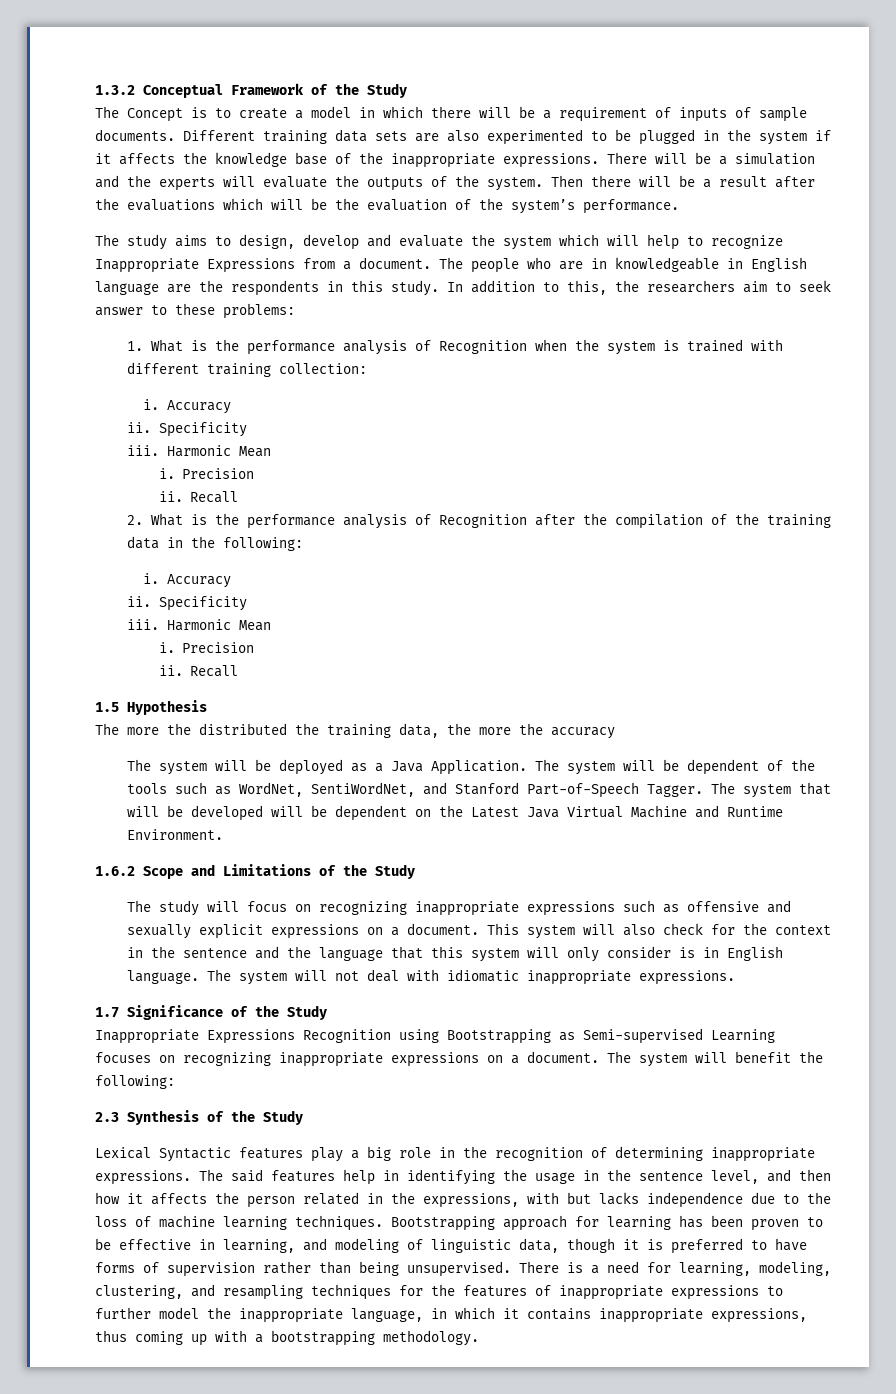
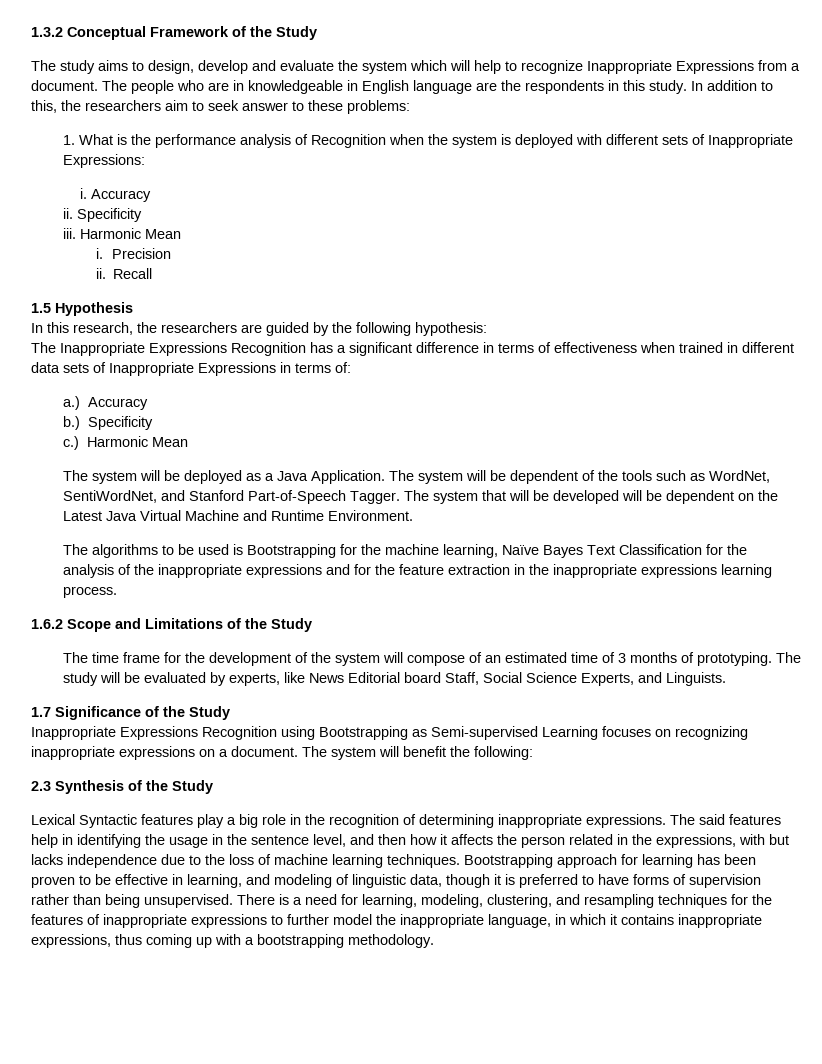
- The Concept is to create a model in which there will be a requirement of inputs of sample documents. Different training data sets are also experimented to be plugged in the system if it affects the knowledge base of the inappropriate expressions. There will be a simulation and the experts will evaluate the outputs of the system. Then there will be a result after the evaluations which will be the evaluation of the system’s performance.
- 1. What is the performance analysis of Recognition when the system is trained with different training collection:
- i. Accuracy
- ii. Specificity
- iii. Harmonic Mean
- i. Precision
- ii. Recall
- 2. What is the performance analysis of Recognition after the compilation of the training data in the following:
+ 1. What is the performance analysis of Recognition when the system is deployed with different sets of Inappropriate Expressions:
- The more the distributed the training data, the more the accuracy
+ In this research, the researchers are guided by the following hypothesis:
+ The Inappropriate Expressions Recognition has a significant difference in terms of effectiveness when trained in different data sets of Inappropriate Expressions in terms of:
+ a.) Accuracy
+ b.) Specificity
+ c.) Harmonic Mean
+ The algorithms to be used is Bootstrapping for the machine learning, Naïve Bayes Text Classification for the analysis of the inappropriate expressions and for the feature extraction in the inappropriate expressions learning process.
- The study will focus on recognizing inappropriate expressions such as offensive and sexually explicit expressions on a document. This system will also check for the context in the sentence and the language that this system will only consider is in English language. The system will not deal with idiomatic inappropriate expressions.
+ The time frame for the development of the system will compose of an estimated time of 3 months of prototyping. The study will be evaluated by experts, like News Editorial board Staff, Social Science Experts, and Linguists.

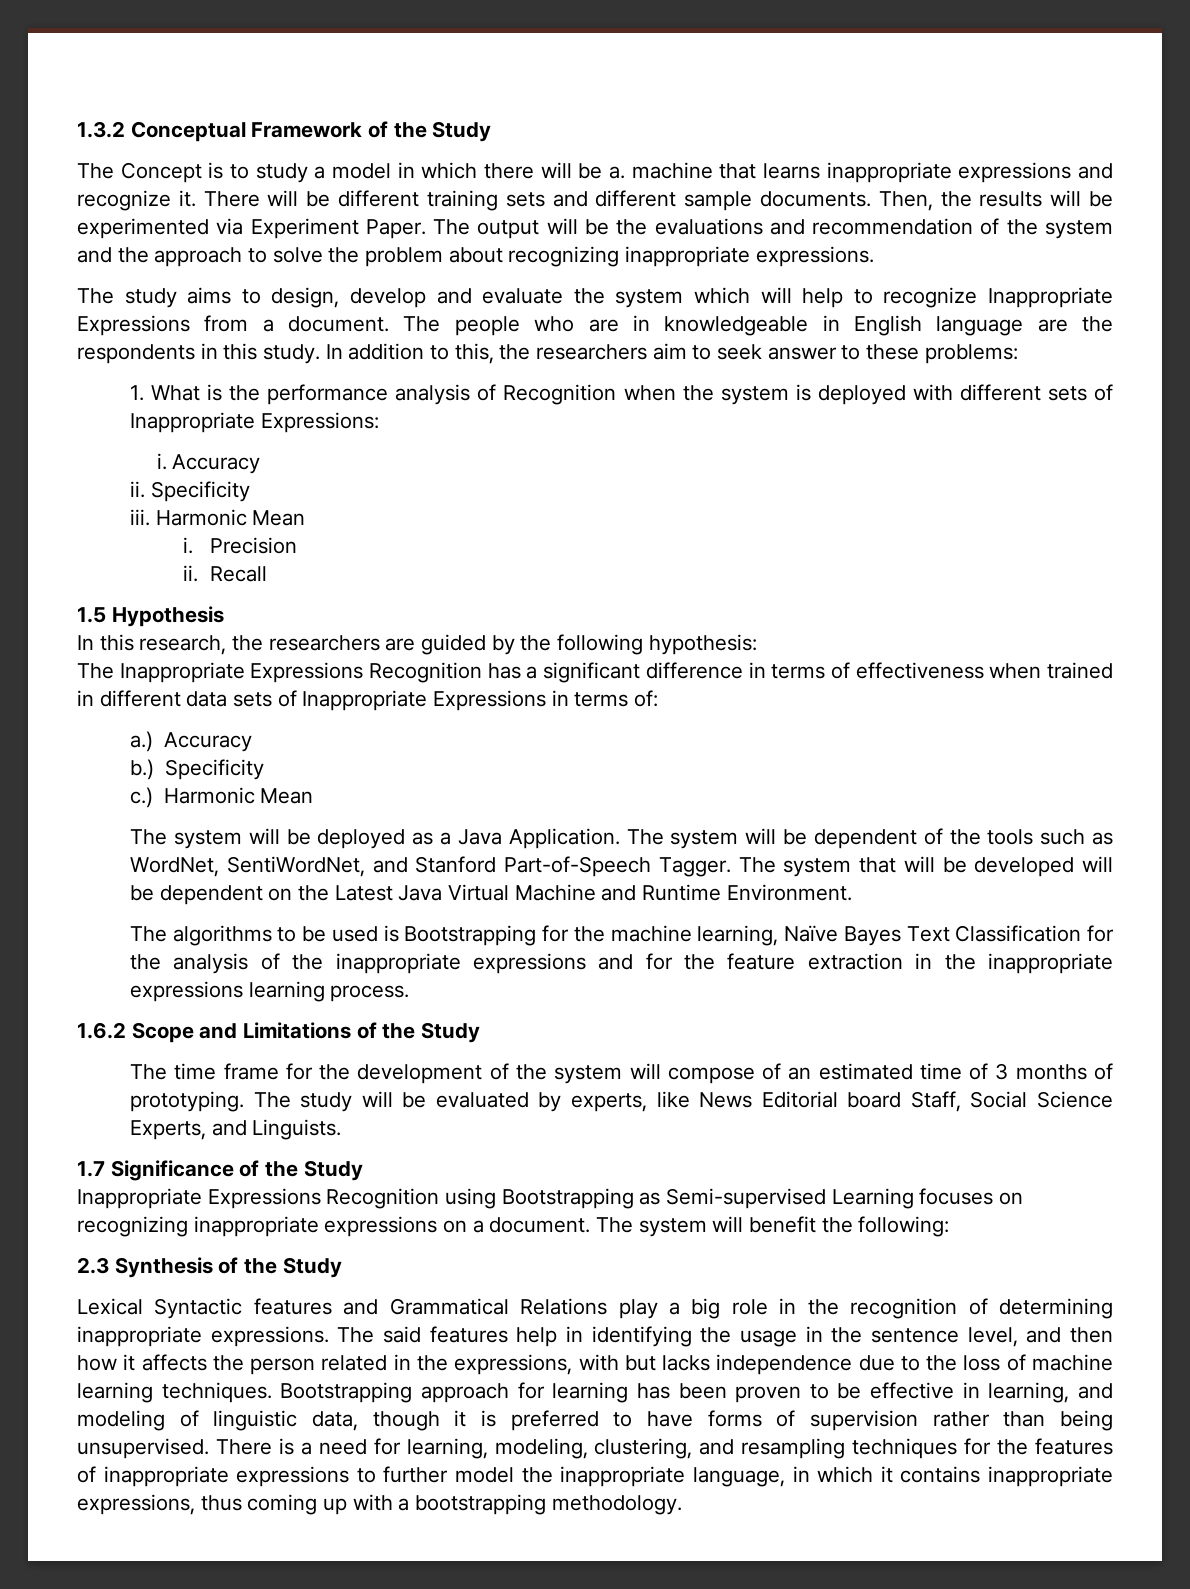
+ The Concept is to study a model in which there will be a. machine that learns inappropriate expressions and recognize it. There will be different training sets and different sample documents. Then, the results will be experimented via Experiment Paper. The output will be the evaluations and recommendation of the system and the approach to solve the problem about recognizing inappropriate expressions.
- Lexical Syntactic features play a big role in the recognition of determining inappropriate expressions.
+ Lexical Syntactic features and Grammatical Relations play a big role in the recognition of determining inappropriate expressions.

